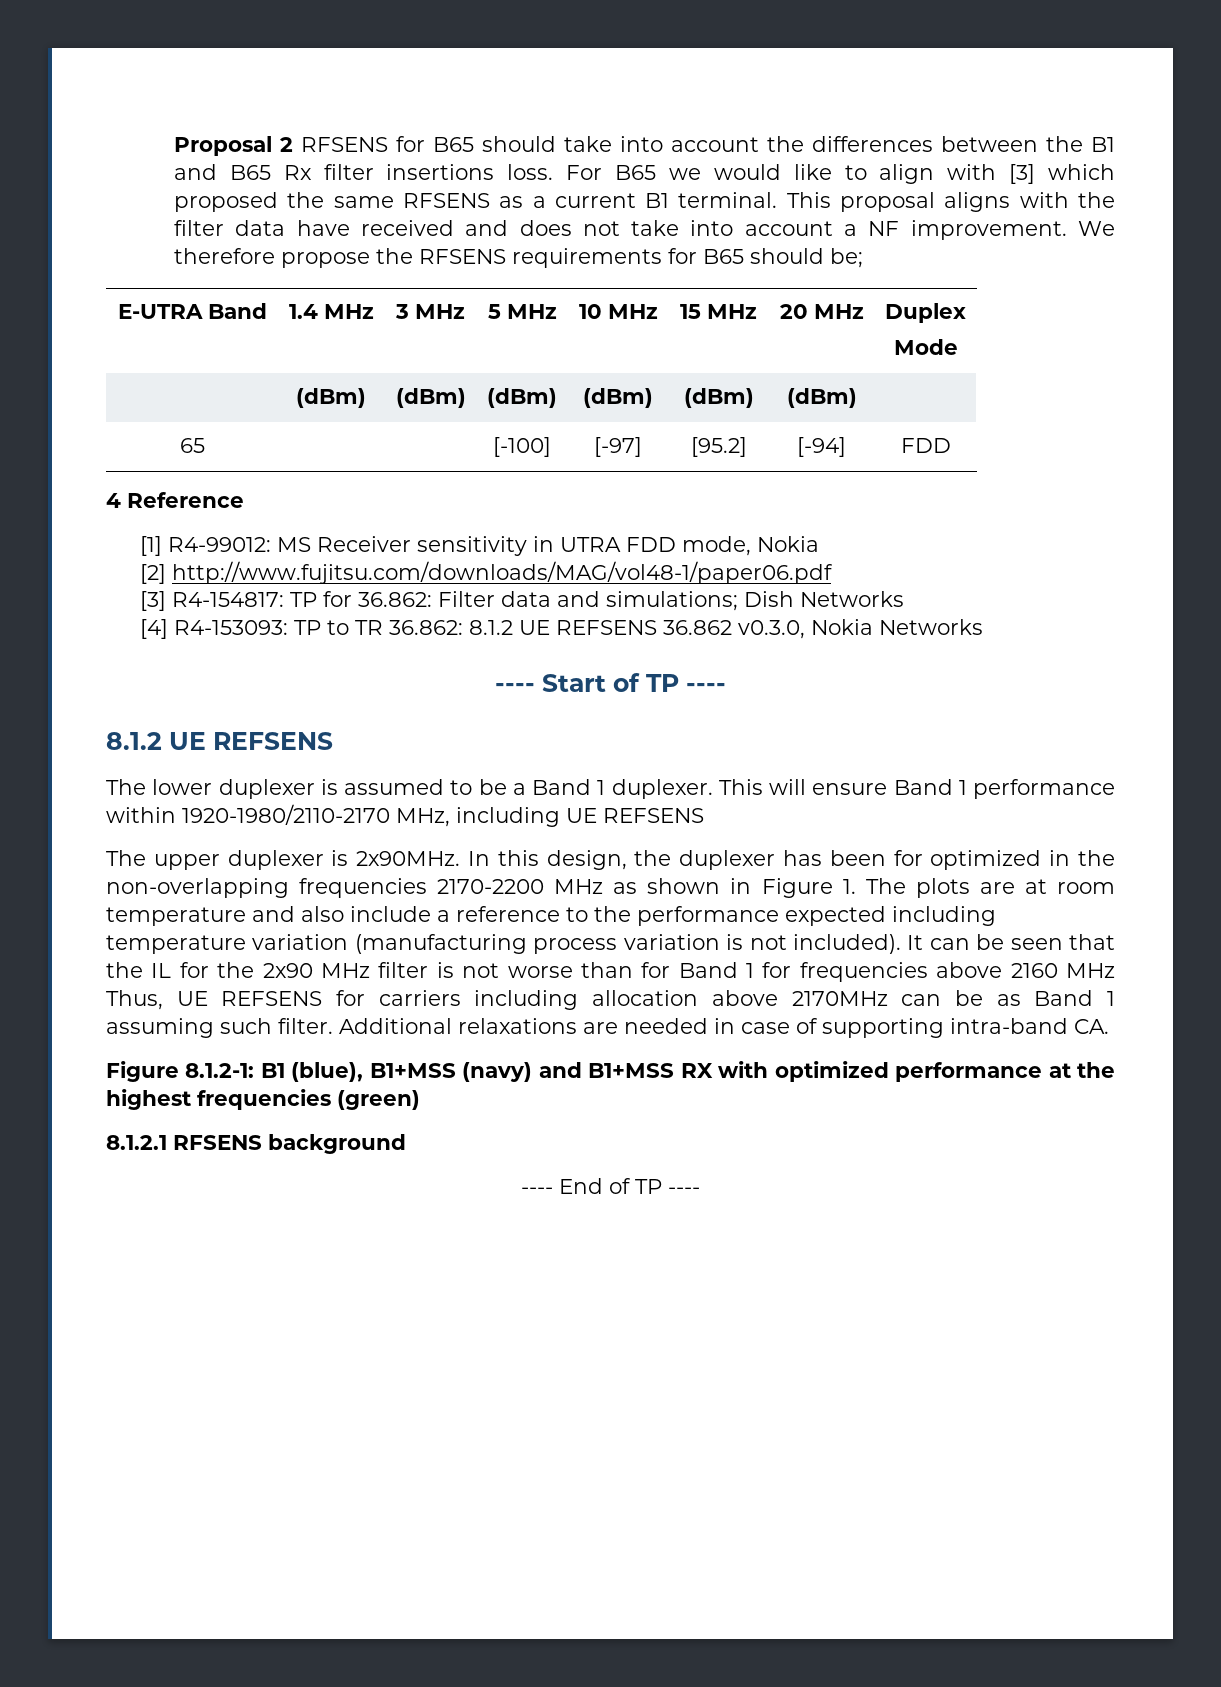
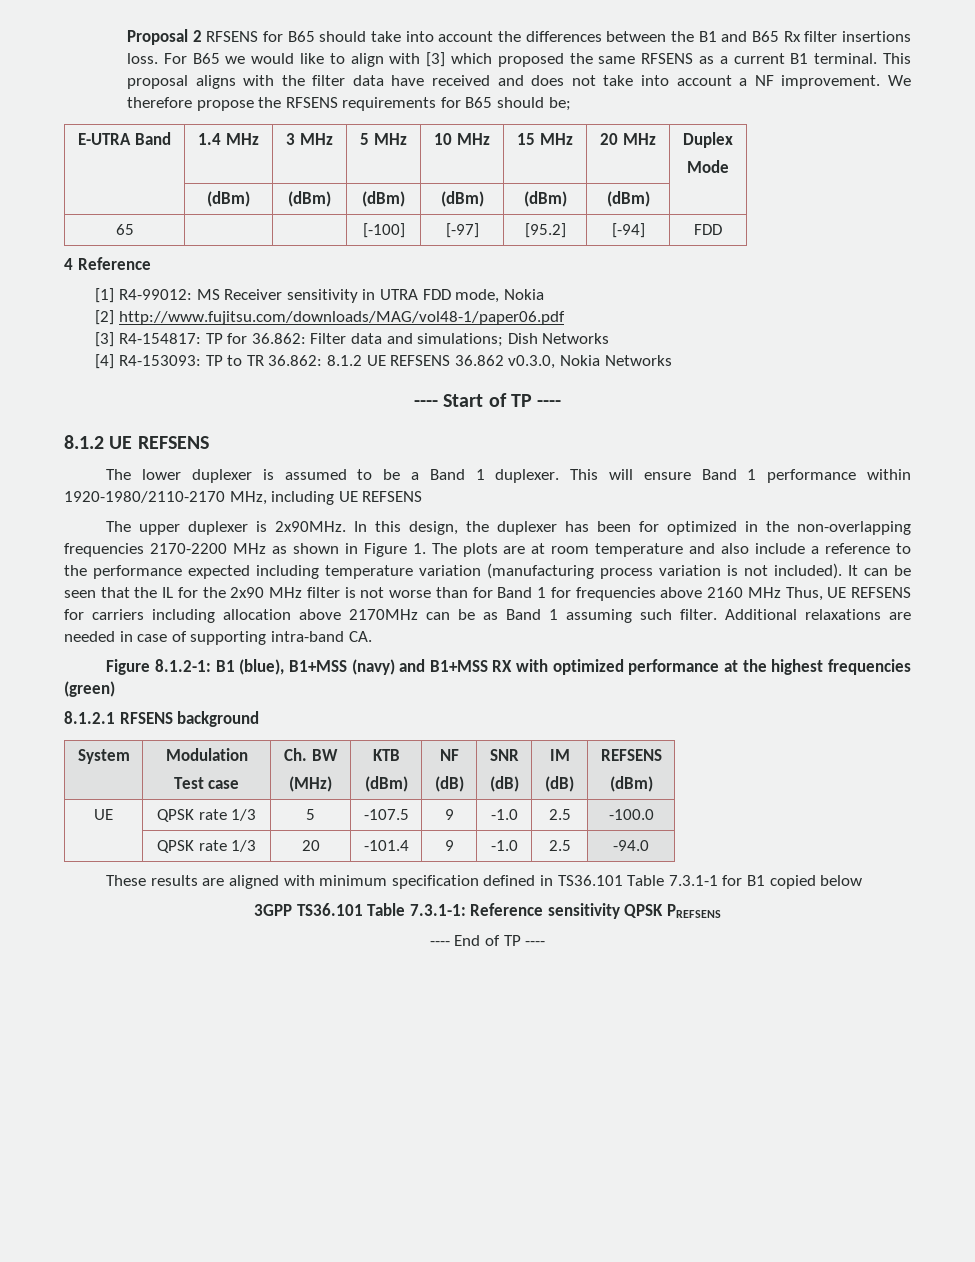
+ System | Modulation
+ Test case | Ch. BW
+ (MHz) | KTB
+ (dBm) | NF
+ (dB) | SNR
+ (dB) | IM
+ (dB) | REFSENS
+ (dBm)
+ UE | QPSK rate 1/3 | 5 | -107.5 | 9 | -1.0 | 2.5 | -100.0
+ | QPSK rate 1/3 | 20 | -101.4 | 9 | -1.0 | 2.5 | -94.0
+ These results are aligned with minimum specification defined in TS36.101 Table 7.3.1-1 for B1 copied below
+ 3GPP TS36.101 Table 7.3.1-1: Reference sensitivity QPSK PREFSENS

